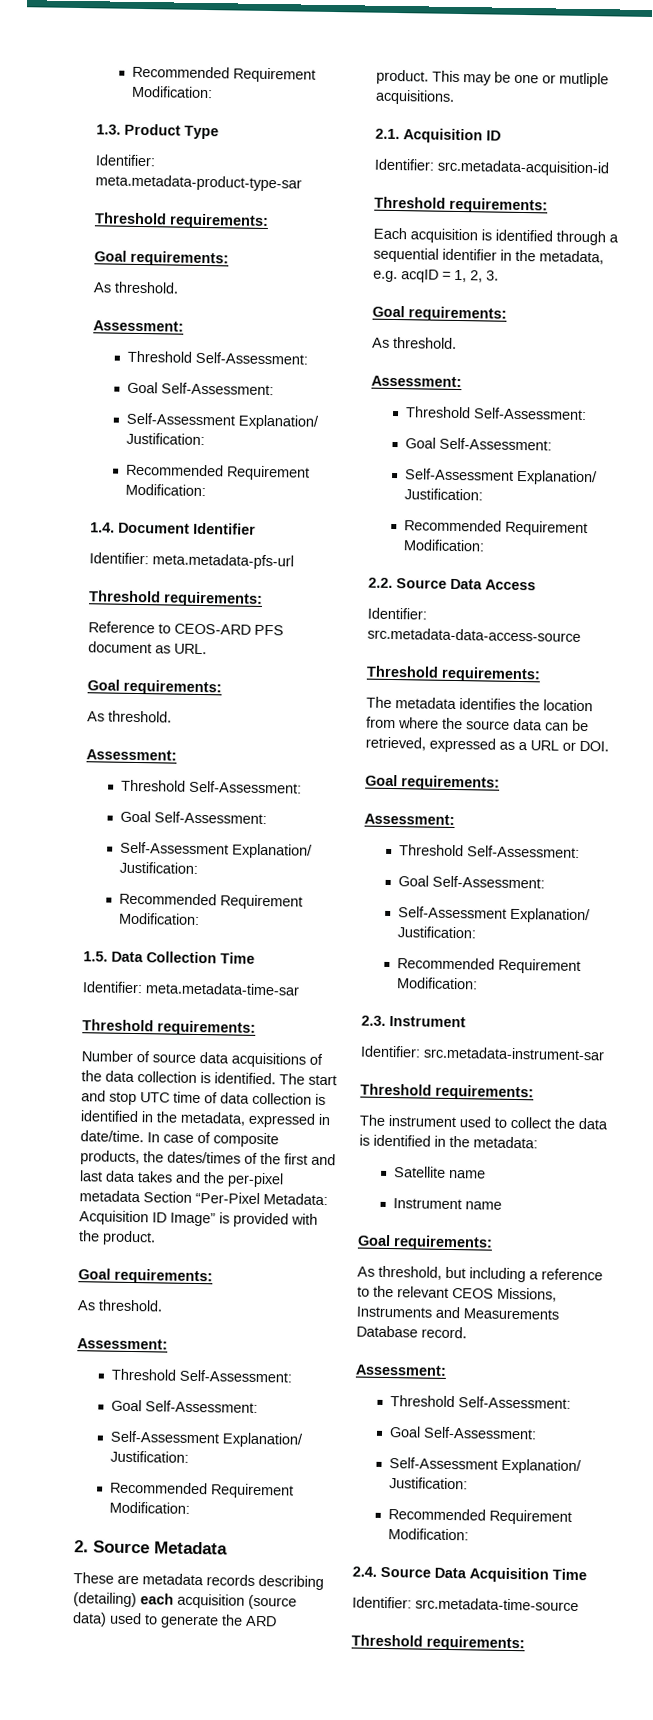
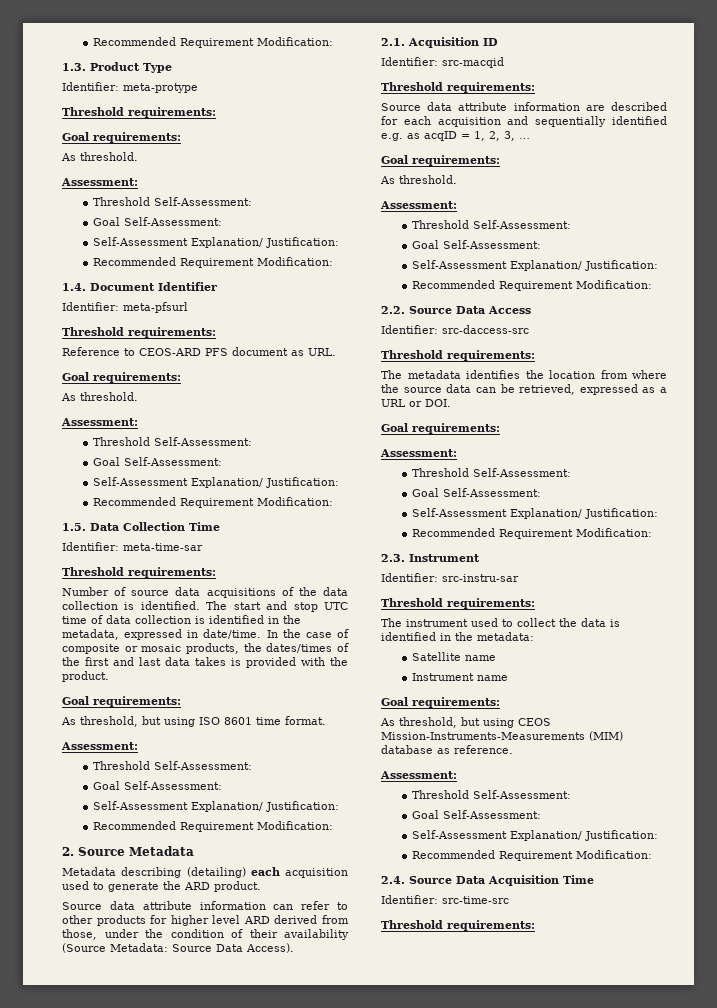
- Identifier: meta.metadata-product-type-sar
+ Identifier: meta-protype
- Identifier: meta.metadata-pfs-url
+ Identifier: meta-pfsurl
- Identifier: meta.metadata-time-sar
+ Identifier: meta-time-sar
- In case of composite products, the dates/times of the first and last data takes and the per-pixel metadata Section “Per-Pixel Metadata: Acquisition ID Image” is provided with the product.
+ In the case of composite or mosaic products, the dates/times of the first and last data takes is provided with the product.
  Goal requirements:
- As threshold.
+ As threshold, but using ISO 8601 time format.
- These are metadata records describing (detailing) each acquisition (source data) used to generate the ARD product. This may be one or mutliple acquisitions.
+ Metadata describing (detailing) each acquisition used to generate the ARD product.
+ Source data attribute information can refer to other products for higher level ARD derived from those, under the condition of their availability (Source Metadata: Source Data Access).
- Identifier: src.metadata-acquisition-id
+ Identifier: src-macqid
  Threshold requirements:
- Each acquisition is identified through a sequential identifier in the metadata, e.g. acqID = 1, 2, 3.
+ Source data attribute information are described for each acquisition and sequentially identified e.g. as acqID = 1, 2, 3, …
- Identifier: src.metadata-data-access-source
+ Identifier: src-daccess-src
- Identifier: src.metadata-instrument-sar
+ Identifier: src-instru-sar
- As threshold, but including a reference to the relevant CEOS Missions, Instruments and Measurements Database record.
+ As threshold, but using CEOS Mission-Instruments-Measurements (MIM) database as reference.
- Identifier: src.metadata-time-source
+ Identifier: src-time-src

